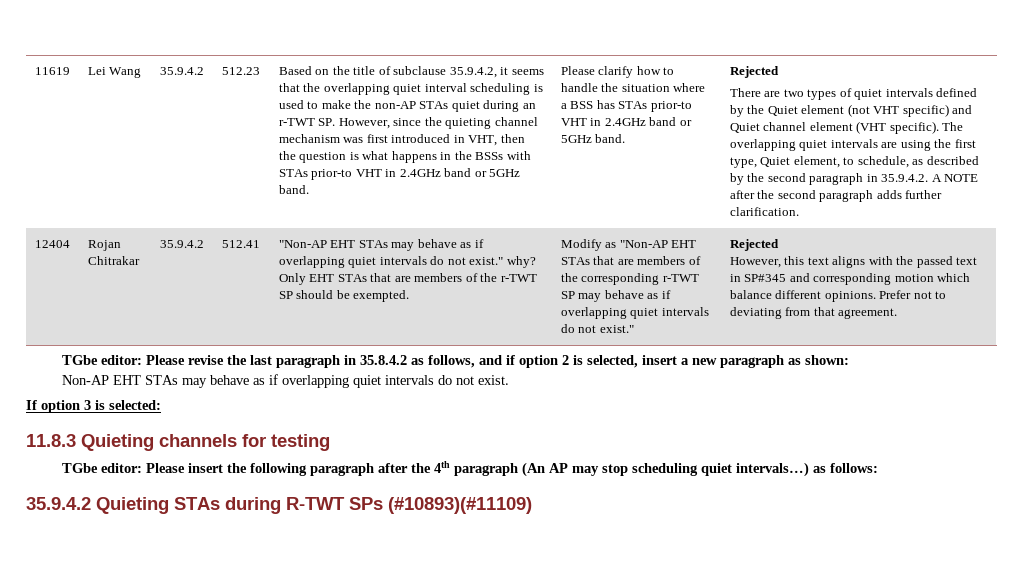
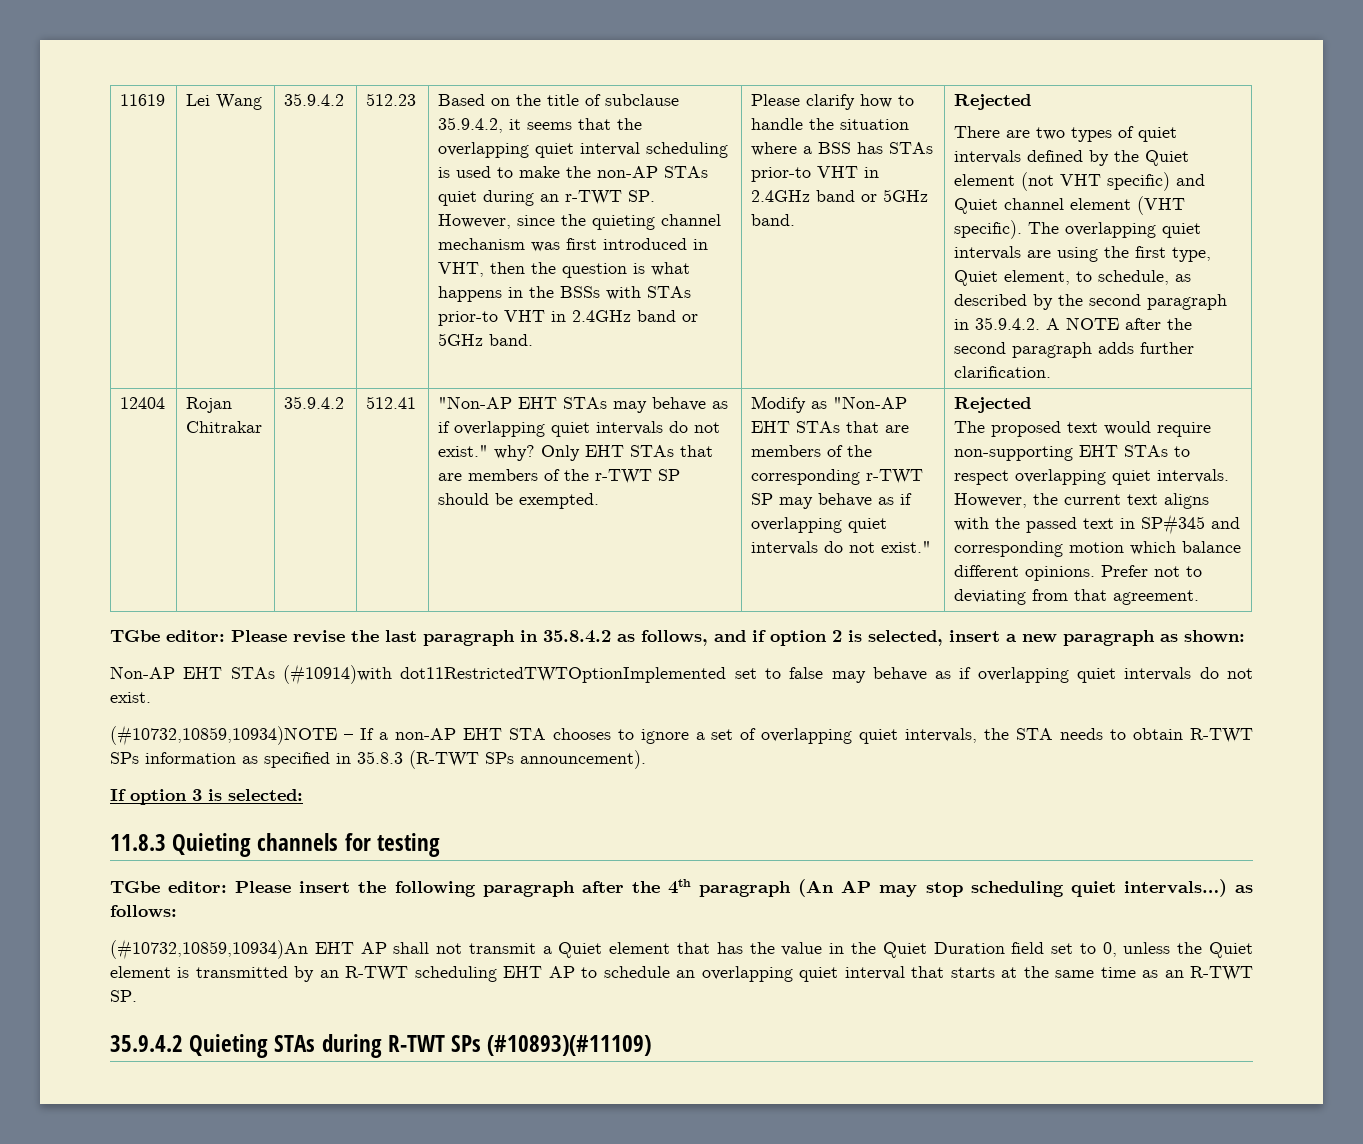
- However, this text aligns with the passed text in SP#345 and corresponding motion which balance different opinions.
+ The proposed text would require non-supporting EHT STAs to respect overlapping quiet intervals. However, the current text aligns with the passed text in SP#345 and corresponding motion which balance different opinions.
- Non-AP EHT STAs may behave as if overlapping quiet intervals do not exist.
+ Non-AP EHT STAs (#10914)with dot11RestrictedTWTOptionImplemented set to false may behave as if overlapping quiet intervals do not exist.
+ (#10732,10859,10934)NOTE – If a non-AP EHT STA chooses to ignore a set of overlapping quiet intervals, the STA needs to obtain R-TWT SPs information as specified in 35.8.3 (R-TWT SPs announcement).
+ (#10732,10859,10934)An EHT AP shall not transmit a Quiet element that has the value in the Quiet Duration field set to 0, unless the Quiet element is transmitted by an R-TWT scheduling EHT AP to schedule an overlapping quiet interval that starts at the same time as an R-TWT SP.

